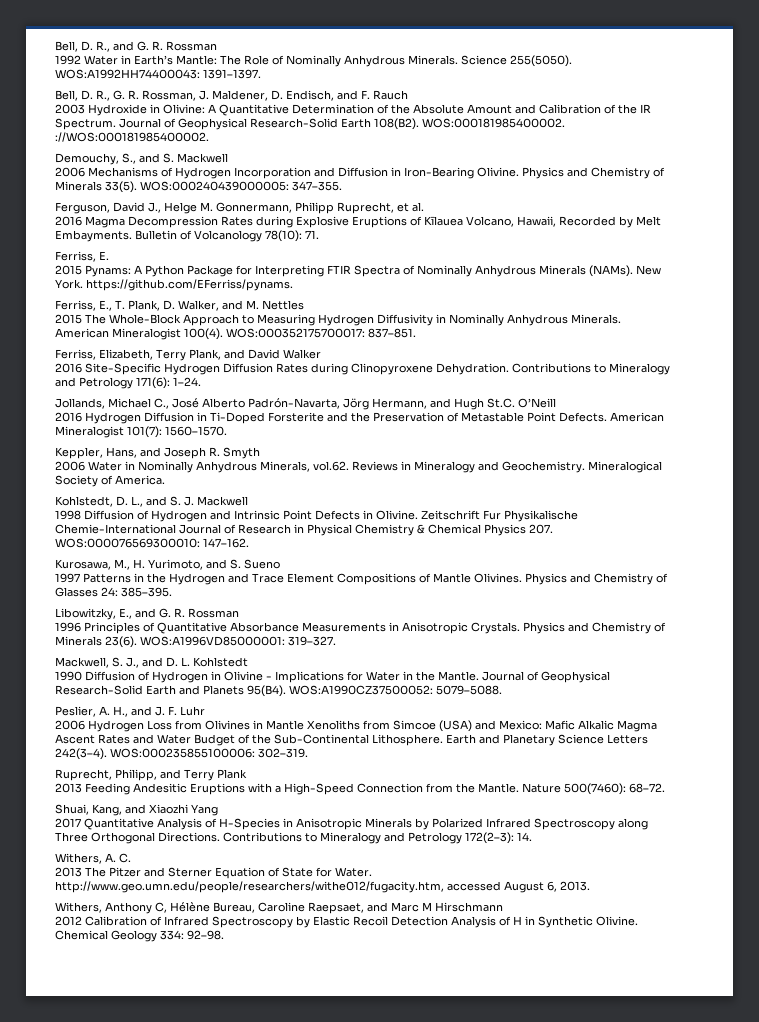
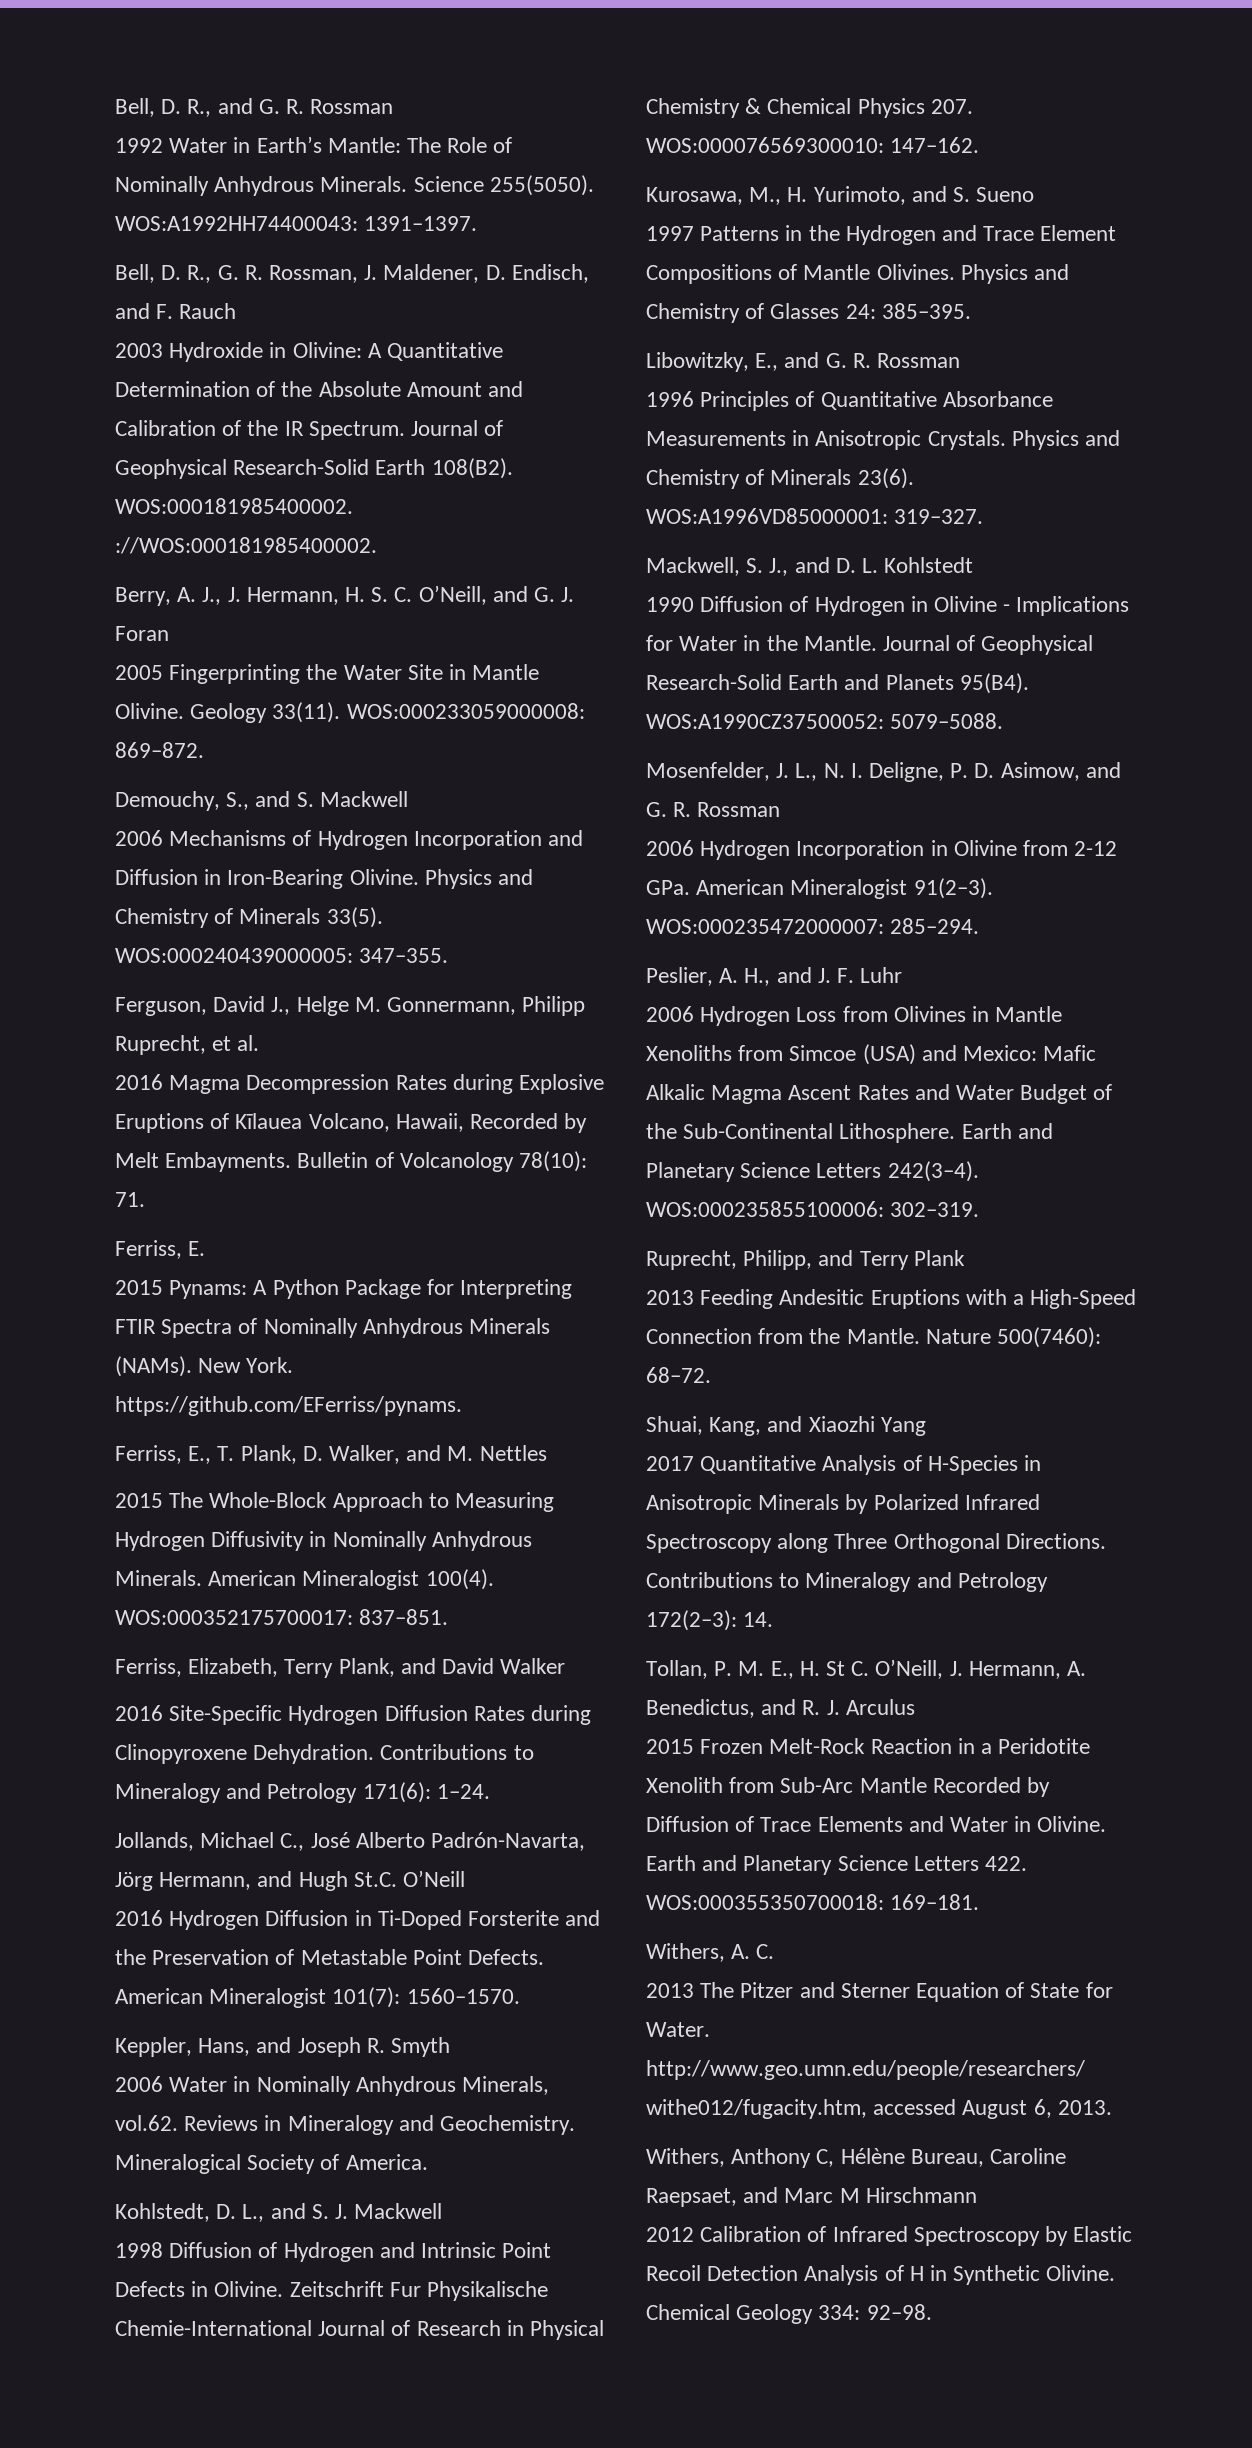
+ Berry, A. J., J. Hermann, H. S. C. O’Neill, and G. J. Foran
+ 2005 Fingerprinting the Water Site in Mantle Olivine. Geology 33(11). WOS:000233059000008: 869–872.
+ Mosenfelder, J. L., N. I. Deligne, P. D. Asimow, and G. R. Rossman
+ 2006 Hydrogen Incorporation in Olivine from 2-12 GPa. American Mineralogist 91(2–3). WOS:000235472000007: 285–294.
+ Tollan, P. M. E., H. St C. O’Neill, J. Hermann, A. Benedictus, and R. J. Arculus
+ 2015 Frozen Melt-Rock Reaction in a Peridotite Xenolith from Sub-Arc Mantle Recorded by Diffusion of Trace Elements and Water in Olivine. Earth and Planetary Science Letters 422. WOS:000355350700018: 169–181.

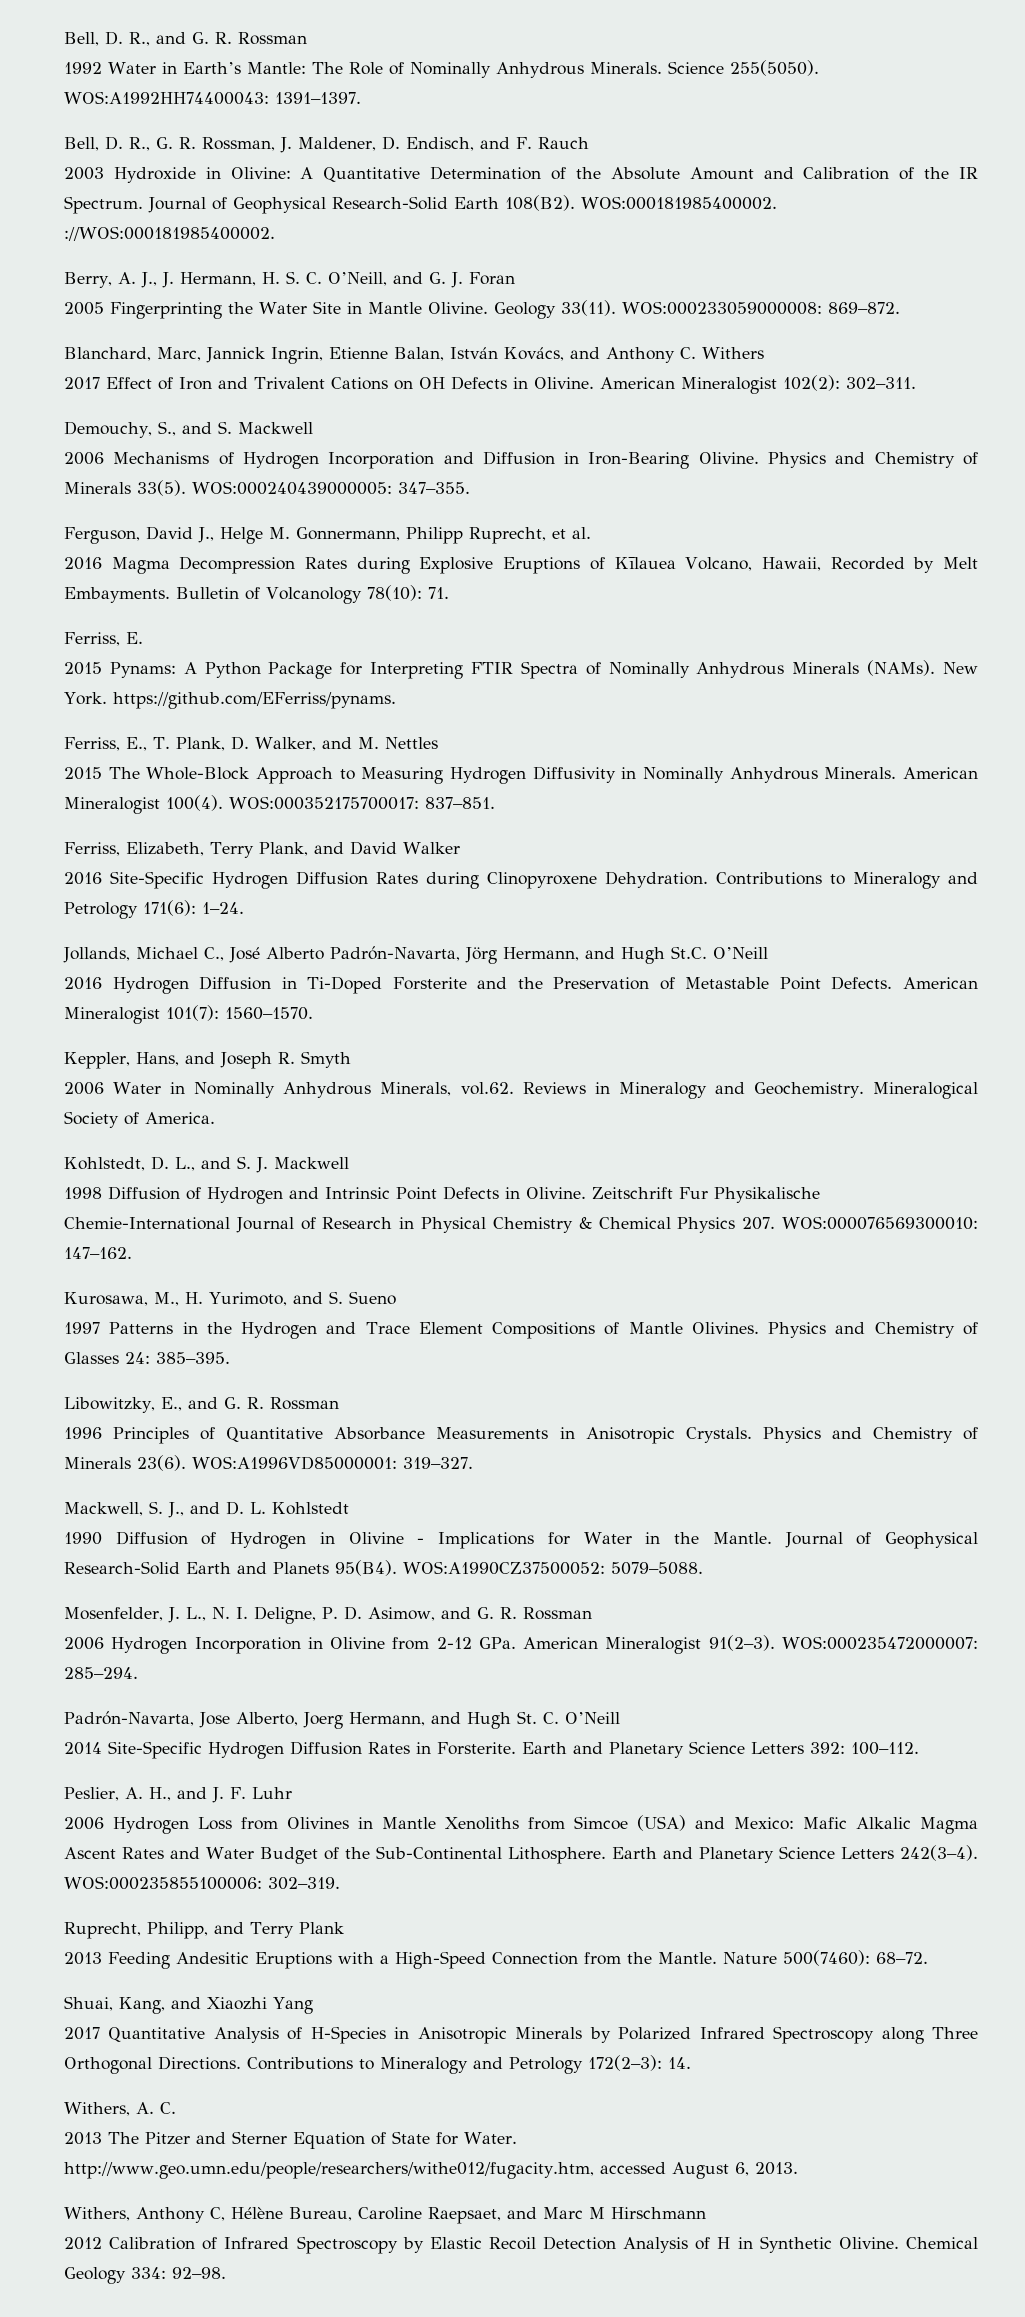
+ Blanchard, Marc, Jannick Ingrin, Etienne Balan, István Kovács, and Anthony C. Withers
+ 2017 Effect of Iron and Trivalent Cations on OH Defects in Olivine. American Mineralogist 102(2): 302–311.
+ Padrón-Navarta, Jose Alberto, Joerg Hermann, and Hugh St. C. O’Neill
+ 2014 Site-Specific Hydrogen Diffusion Rates in Forsterite. Earth and Planetary Science Letters 392: 100–112.
- Tollan, P. M. E., H. St C. O’Neill, J. Hermann, A. Benedictus, and R. J. Arculus
- 2015 Frozen Melt-Rock Reaction in a Peridotite Xenolith from Sub-Arc Mantle Recorded by Diffusion of Trace Elements and Water in Olivine. Earth and Planetary Science Letters 422. WOS:000355350700018: 169–181.

